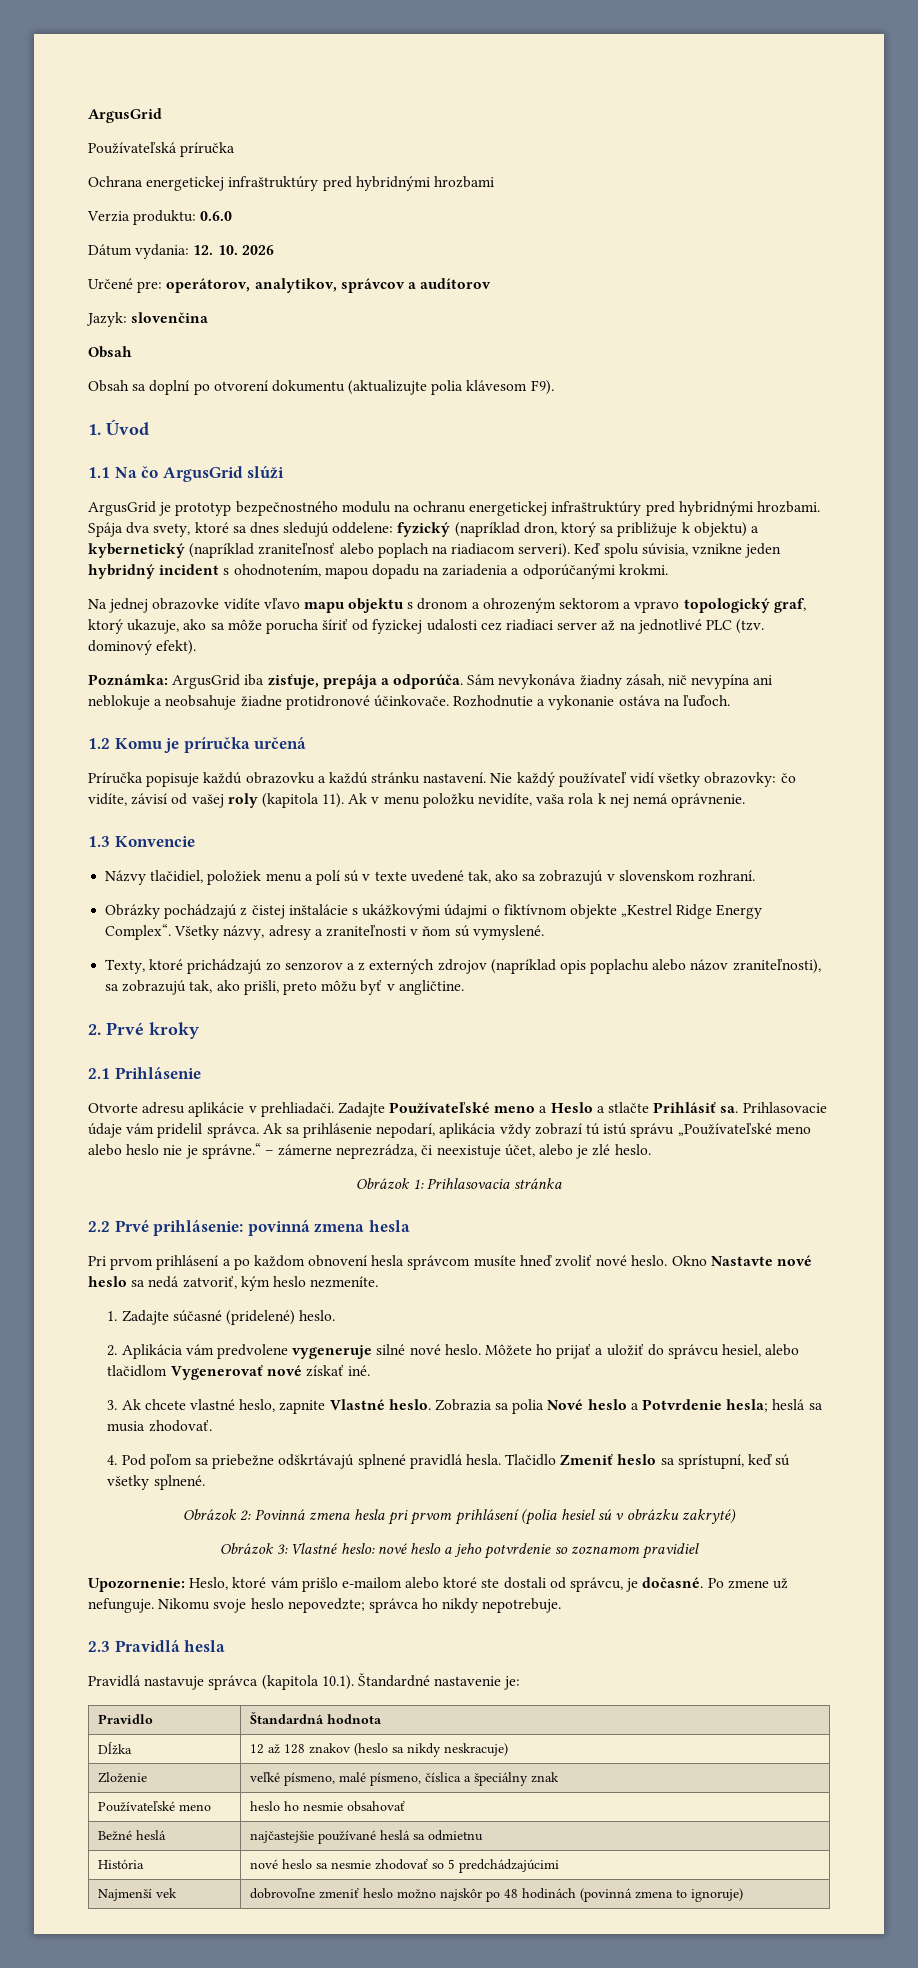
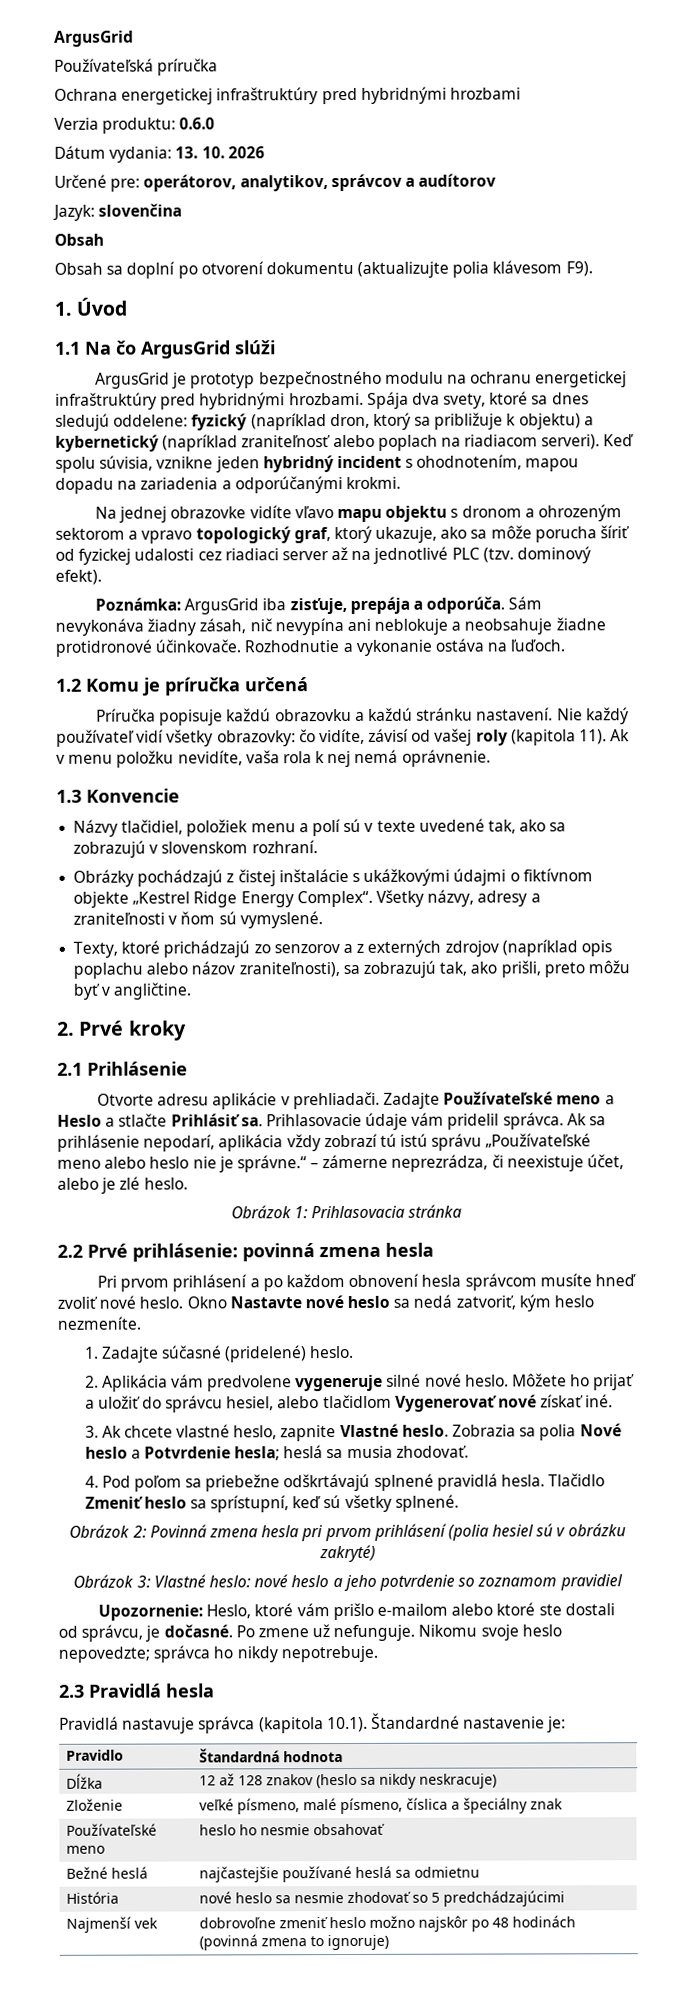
- Dátum vydania: 12. 10. 2026
+ Dátum vydania: 13. 10. 2026

